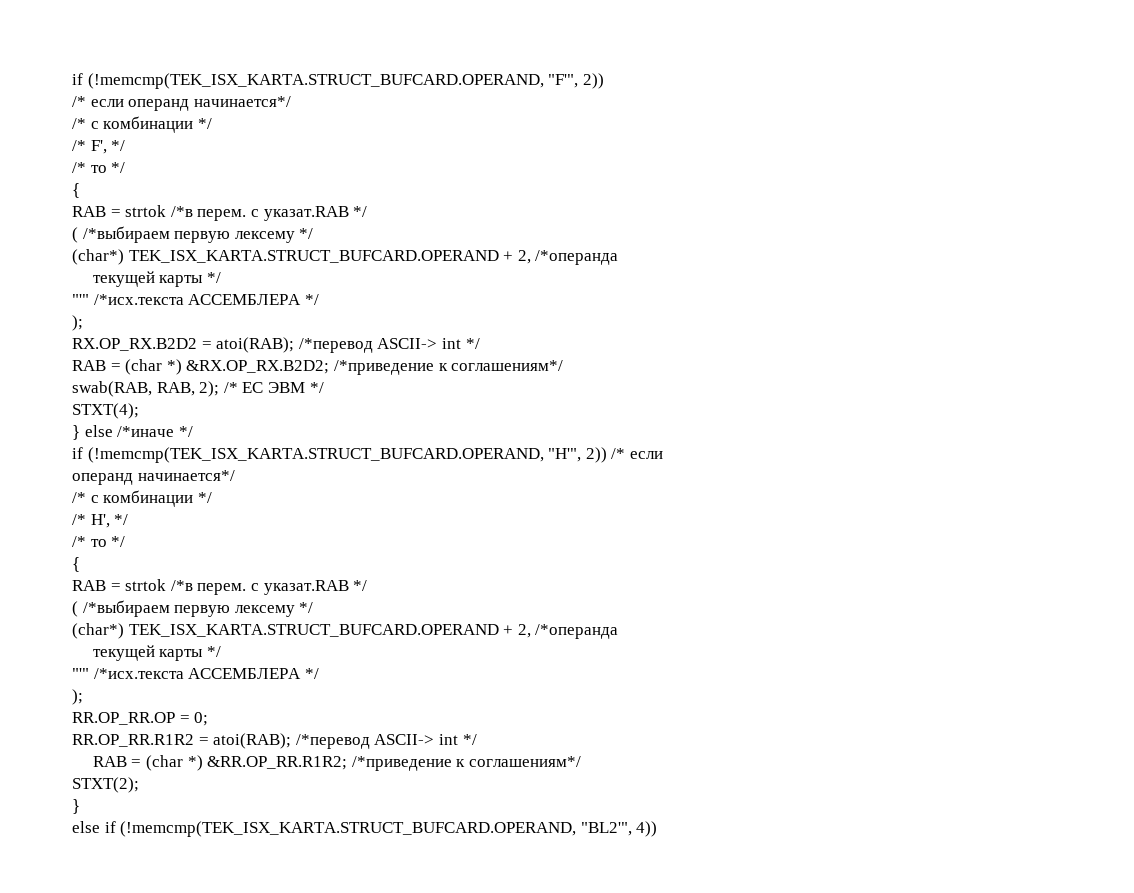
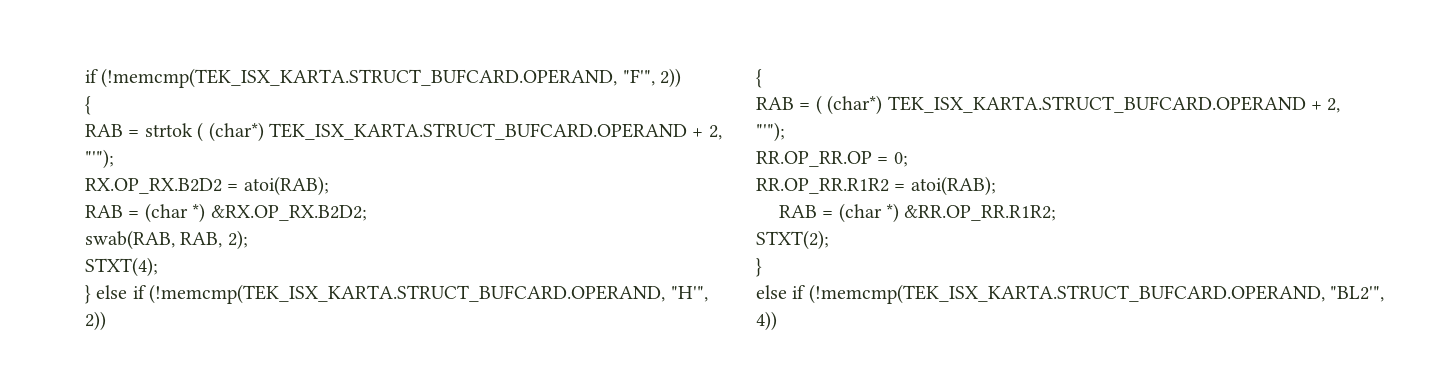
  if (!memcmp(TEK_ISX_KARTA.STRUCT_BUFCARD.OPERAND, "F'", 2))
- /* если операнд начинается*/
- /* с комбинации */
- /* F', */
- /* то */
  {
- RAB = strtok /*в перем. c указат.RAB */
- ( /*выбираем первую лексему */
- (char*) TEK_ISX_KARTA.STRUCT_BUFCARD.OPERAND + 2, /*операнда
- текущей карты */
- "'" /*исх.текста АССЕМБЛЕРА */
- );
+ RAB = strtok ( (char*) TEK_ISX_KARTA.STRUCT_BUFCARD.OPERAND + 2, "'");
- RX.OP_RX.B2D2 = atoi(RAB); /*перевод ASCII-> int */
+ RX.OP_RX.B2D2 = atoi(RAB);
- RAB = (char *) &RX.OP_RX.B2D2; /*приведение к соглашениям*/
+ RAB = (char *) &RX.OP_RX.B2D2;
- swab(RAB, RAB, 2); /* ЕС ЭВМ */
+ swab(RAB, RAB, 2);
- } else /*иначе */
- if (!memcmp(TEK_ISX_KARTA.STRUCT_BUFCARD.OPERAND, "H'", 2)) /* если
- операнд начинается*/
- /* с комбинации */
- /* H', */
- /* то */
+ } else if (!memcmp(TEK_ISX_KARTA.STRUCT_BUFCARD.OPERAND, "H'", 2))
  {
- RAB = strtok /*в перем. c указат.RAB */
- ( /*выбираем первую лексему */
- (char*) TEK_ISX_KARTA.STRUCT_BUFCARD.OPERAND + 2, /*операнда
- текущей карты */
- "'" /*исх.текста АССЕМБЛЕРА */
- );
+ RAB = ( (char*) TEK_ISX_KARTA.STRUCT_BUFCARD.OPERAND + 2,
+ "'");
- RR.OP_RR.R1R2 = atoi(RAB); /*перевод ASCII-> int */
+ RR.OP_RR.R1R2 = atoi(RAB);
- RAB = (char *) &RR.OP_RR.R1R2; /*приведение к соглашениям*/
+ RAB = (char *) &RR.OP_RR.R1R2;

